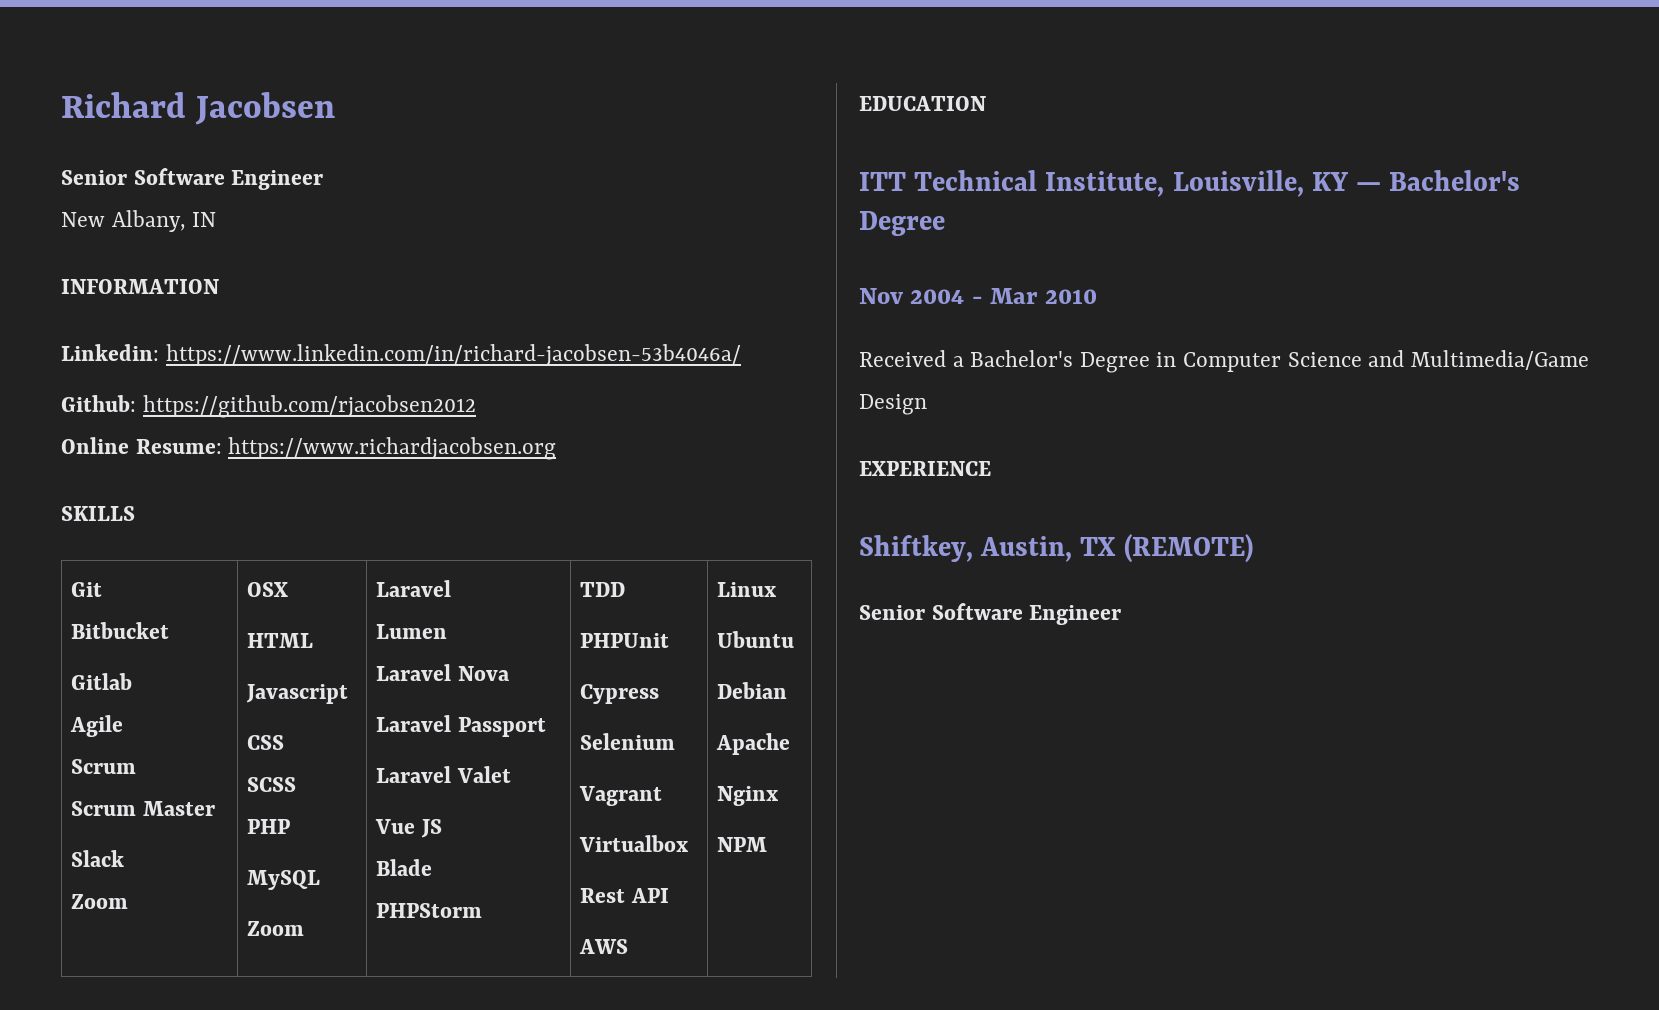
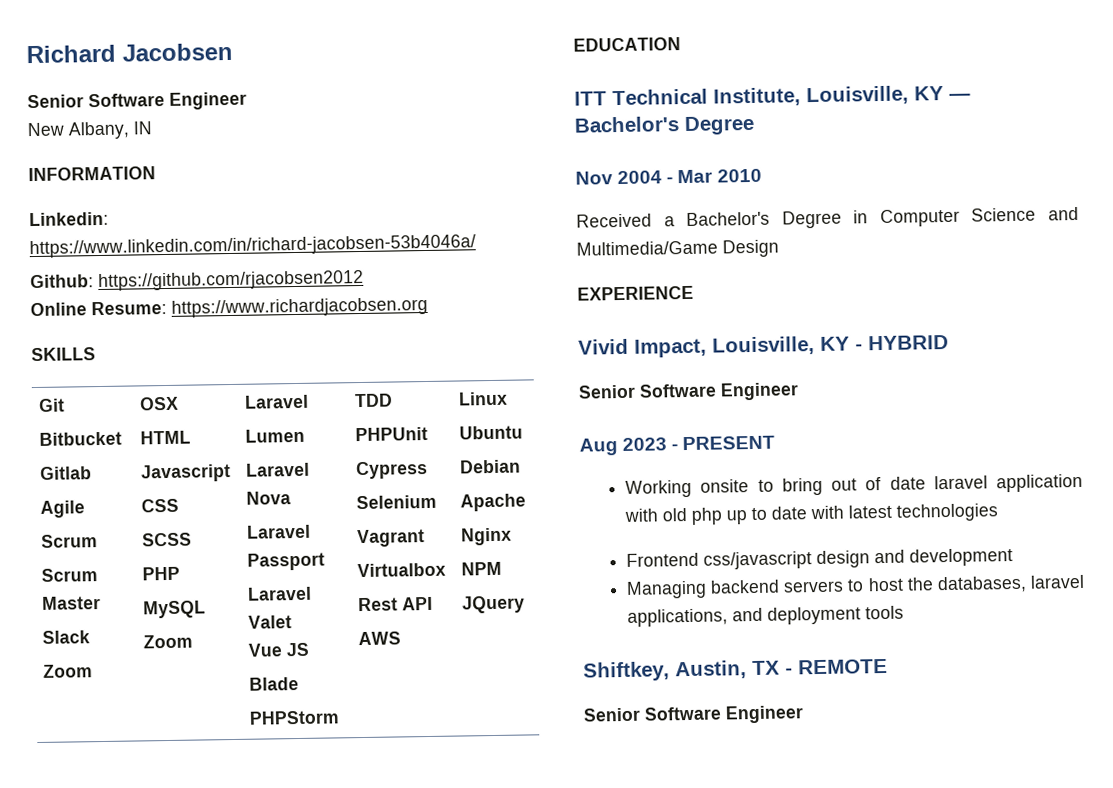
+ JQuery
- Shiftkey, Austin, TX (REMOTE)
+ Vivid Impact, Louisville, KY - HYBRID
+ Senior Software Engineer
+ Aug 2023 - PRESENT
+ Working onsite to bring out of date laravel application with old php up to date with latest technologies
+ Frontend css/javascript design and development
+ Managing backend servers to host the databases, laravel applications, and deployment tools
+ Shiftkey, Austin, TX - REMOTE

